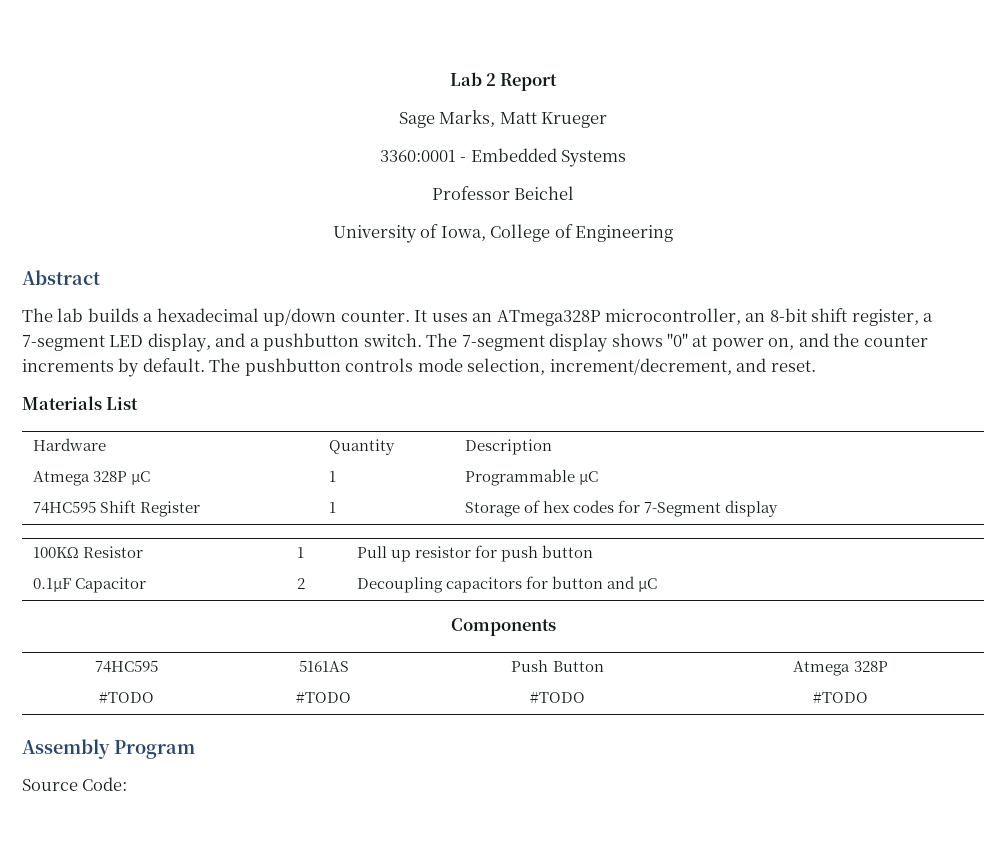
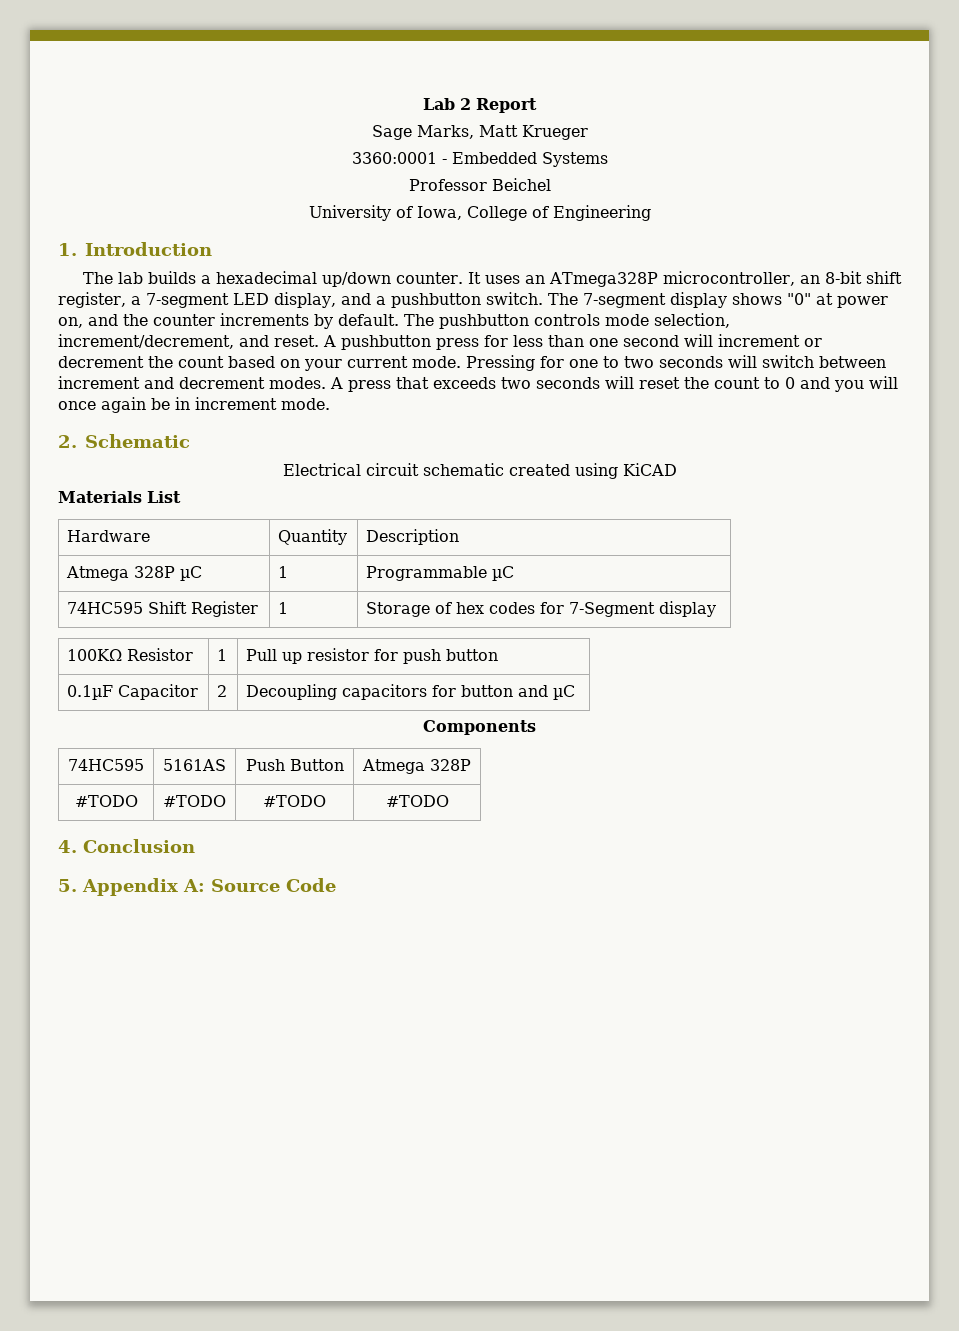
- Abstract
+ 1. Introduction
+ A pushbutton press for less than one second will increment or decrement the count based on your current mode. Pressing for one to two seconds will switch between increment and decrement modes. A press that exceeds two seconds will reset the count to 0 and you will once again be in increment mode.
+ 2. Schematic
+ Electrical circuit schematic created using KiCAD
- Assembly Program
- Source Code:
+ 4. Conclusion
+ 5. Appendix A: Source Code

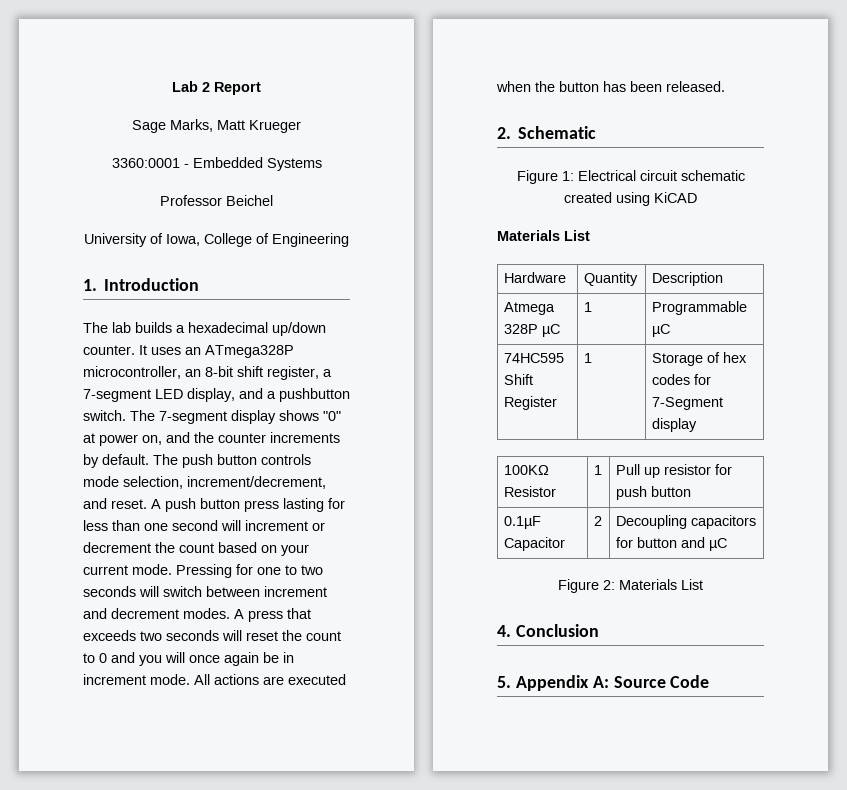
- The pushbutton controls mode selection, increment/decrement, and reset.
+ The push button controls mode selection, increment/decrement, and reset.
- A pushbutton press for less than one second will increment or decrement the count based on your current mode.
+ A push button press lasting for less than one second will increment or decrement the count based on your current mode.
+ All actions are executed when the button has been released.
- Electrical circuit schematic created using KiCAD
+ Figure 1: Electrical circuit schematic created using KiCAD
- Components
- 74HC595 | 5161AS | Push Button | Atmega 328P
- #TODO | #TODO | #TODO | #TODO
+ Figure 2: Materials List

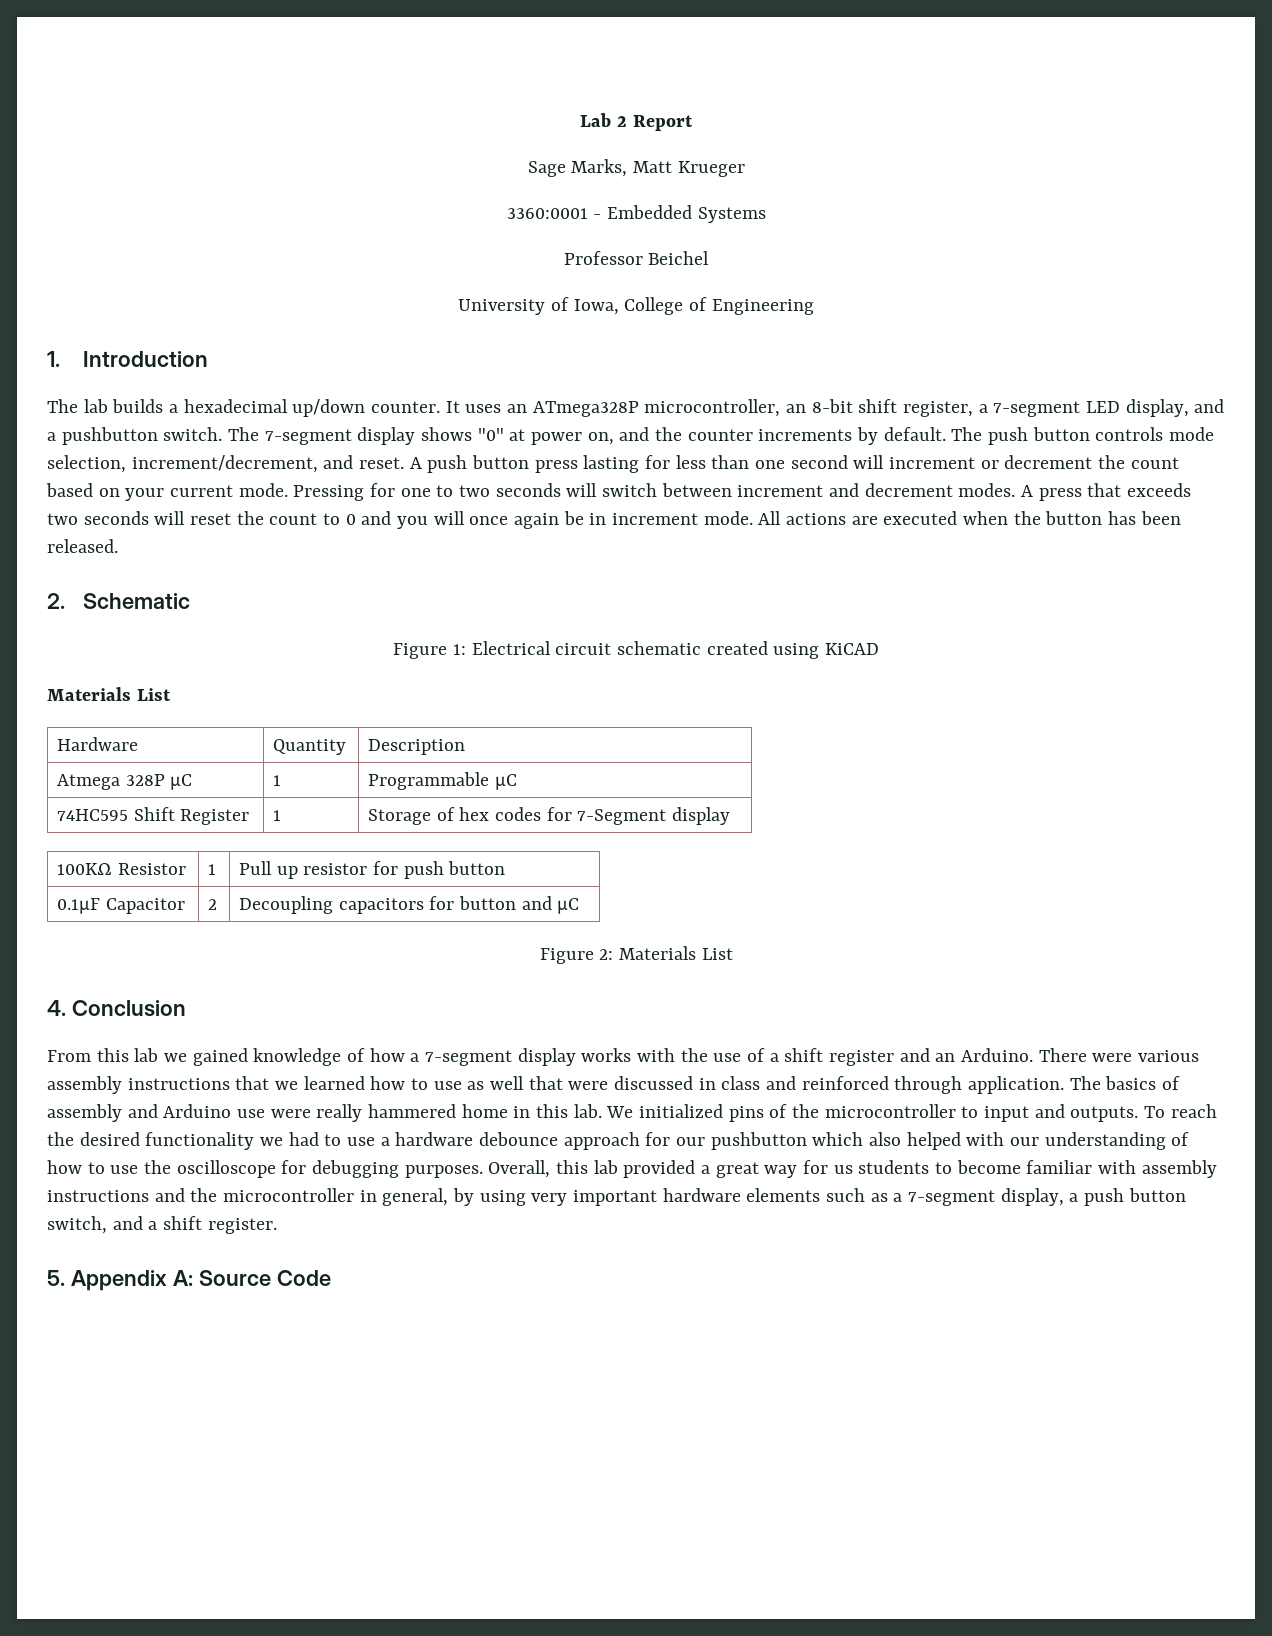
+ From this lab we gained knowledge of how a 7-segment display works with the use of a shift register and an Arduino. There were various assembly instructions that we learned how to use as well that were discussed in class and reinforced through application. The basics of assembly and Arduino use were really hammered home in this lab. We initialized pins of the microcontroller to input and outputs. To reach the desired functionality we had to use a hardware debounce approach for our pushbutton which also helped with our understanding of how to use the oscilloscope for debugging purposes. Overall, this lab provided a great way for us students to become familiar with assembly instructions and the microcontroller in general, by using very important hardware elements such as a 7-segment display, a push button switch, and a shift register.

